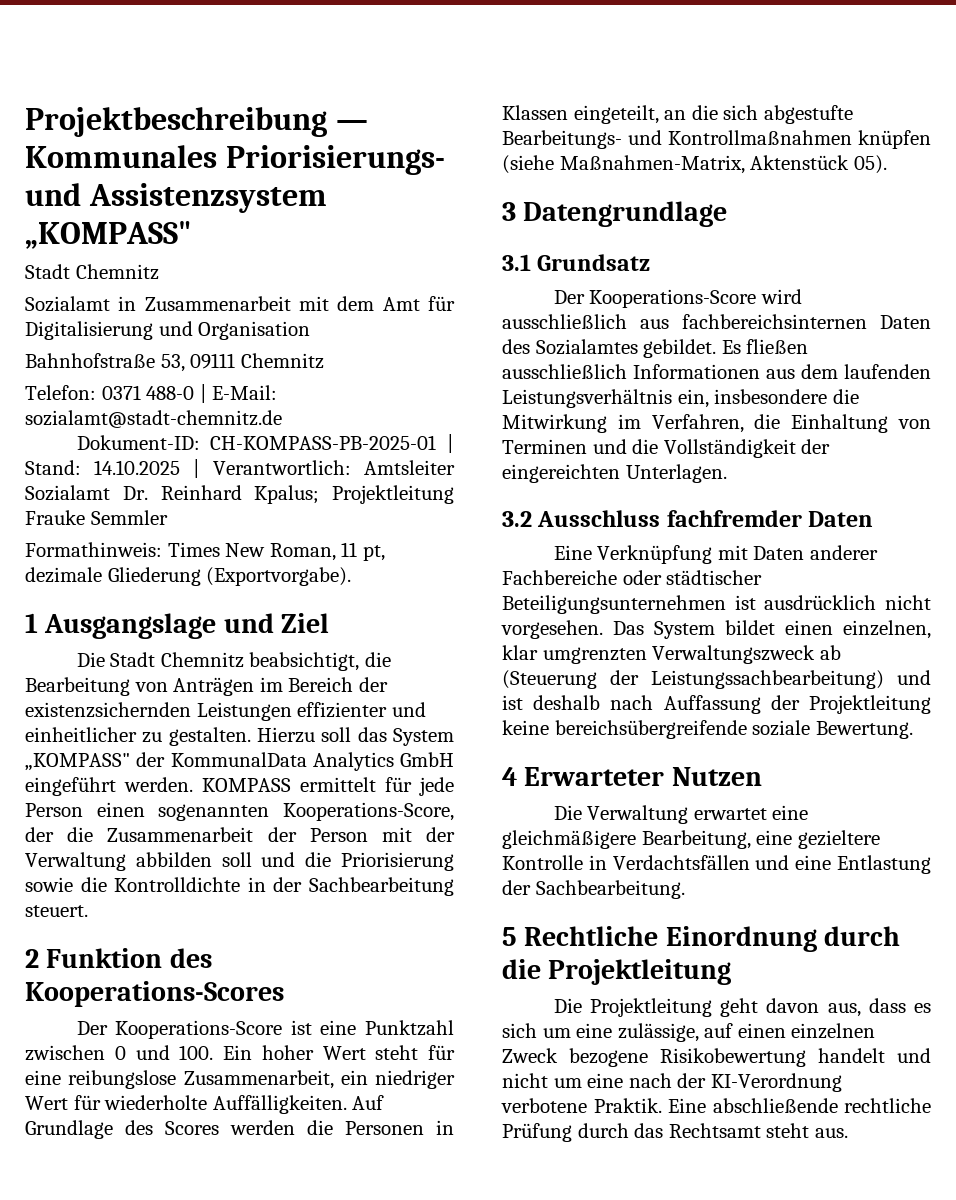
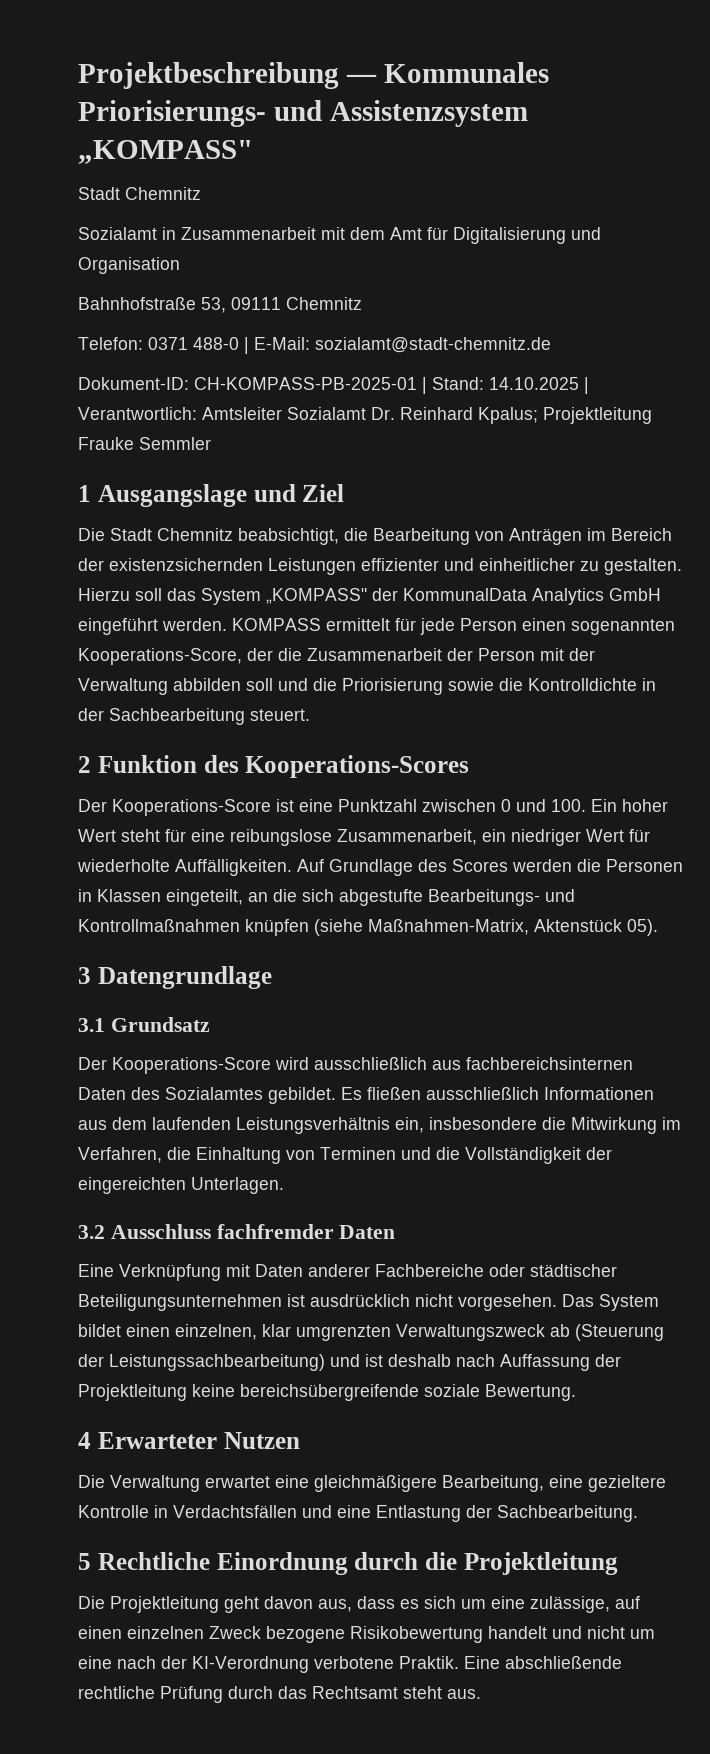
- Formathinweis: Times New Roman, 11 pt, dezimale Gliederung (Exportvorgabe).

